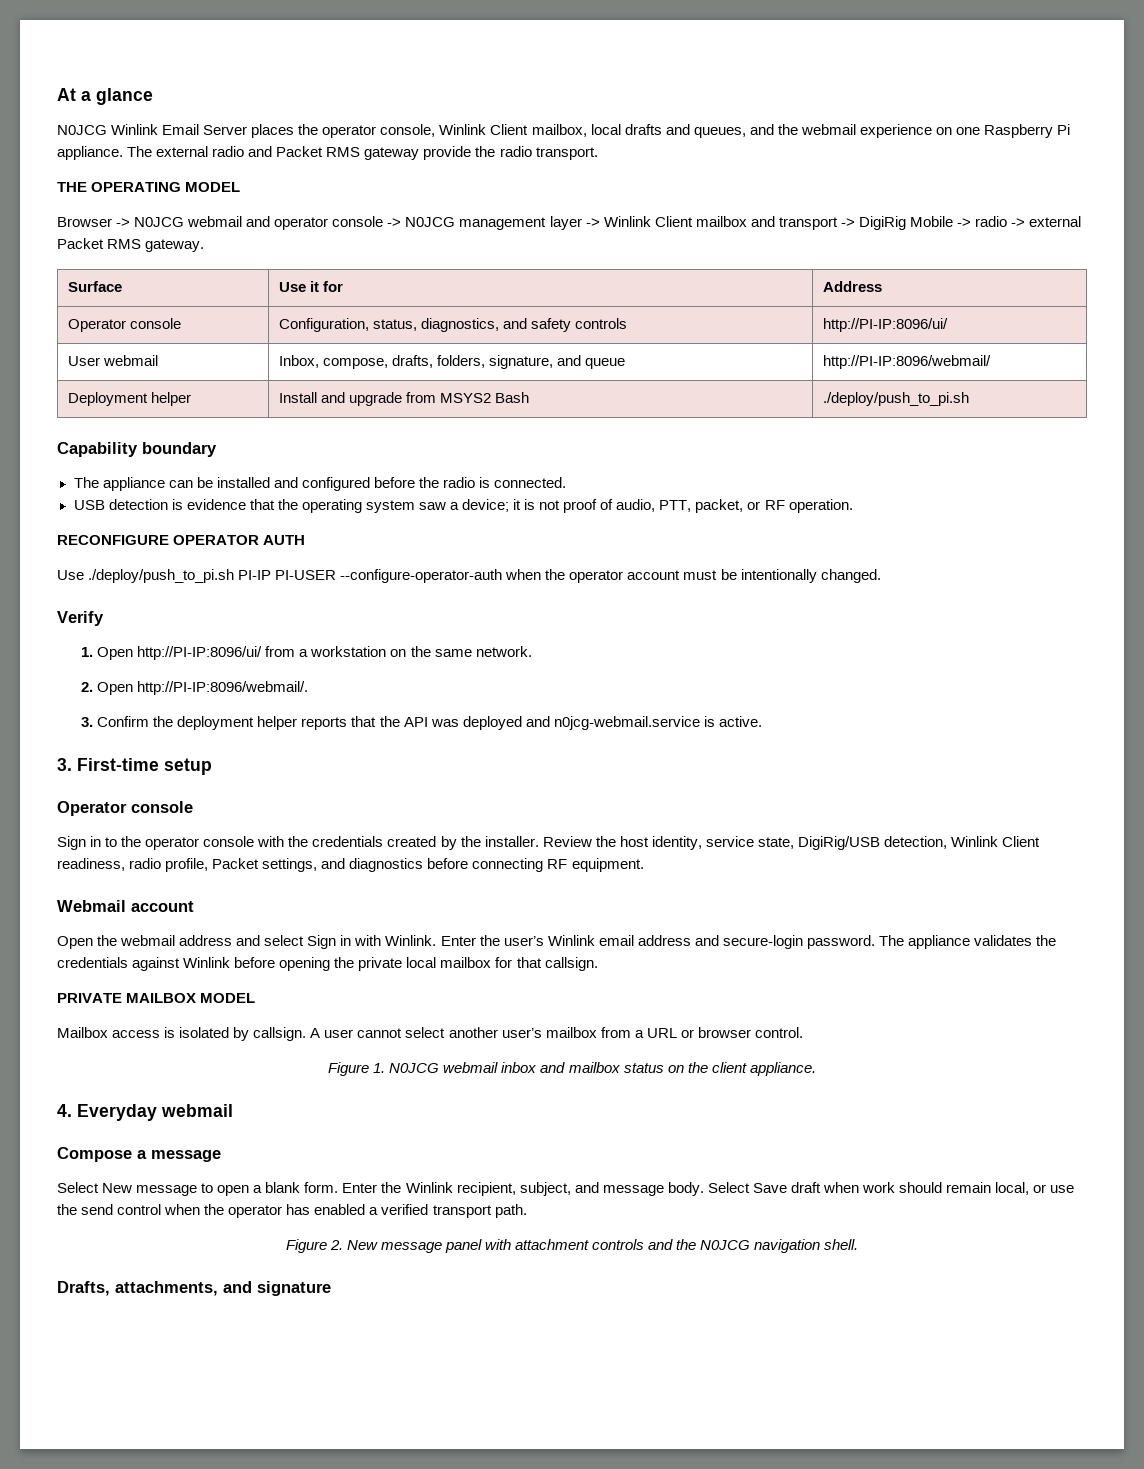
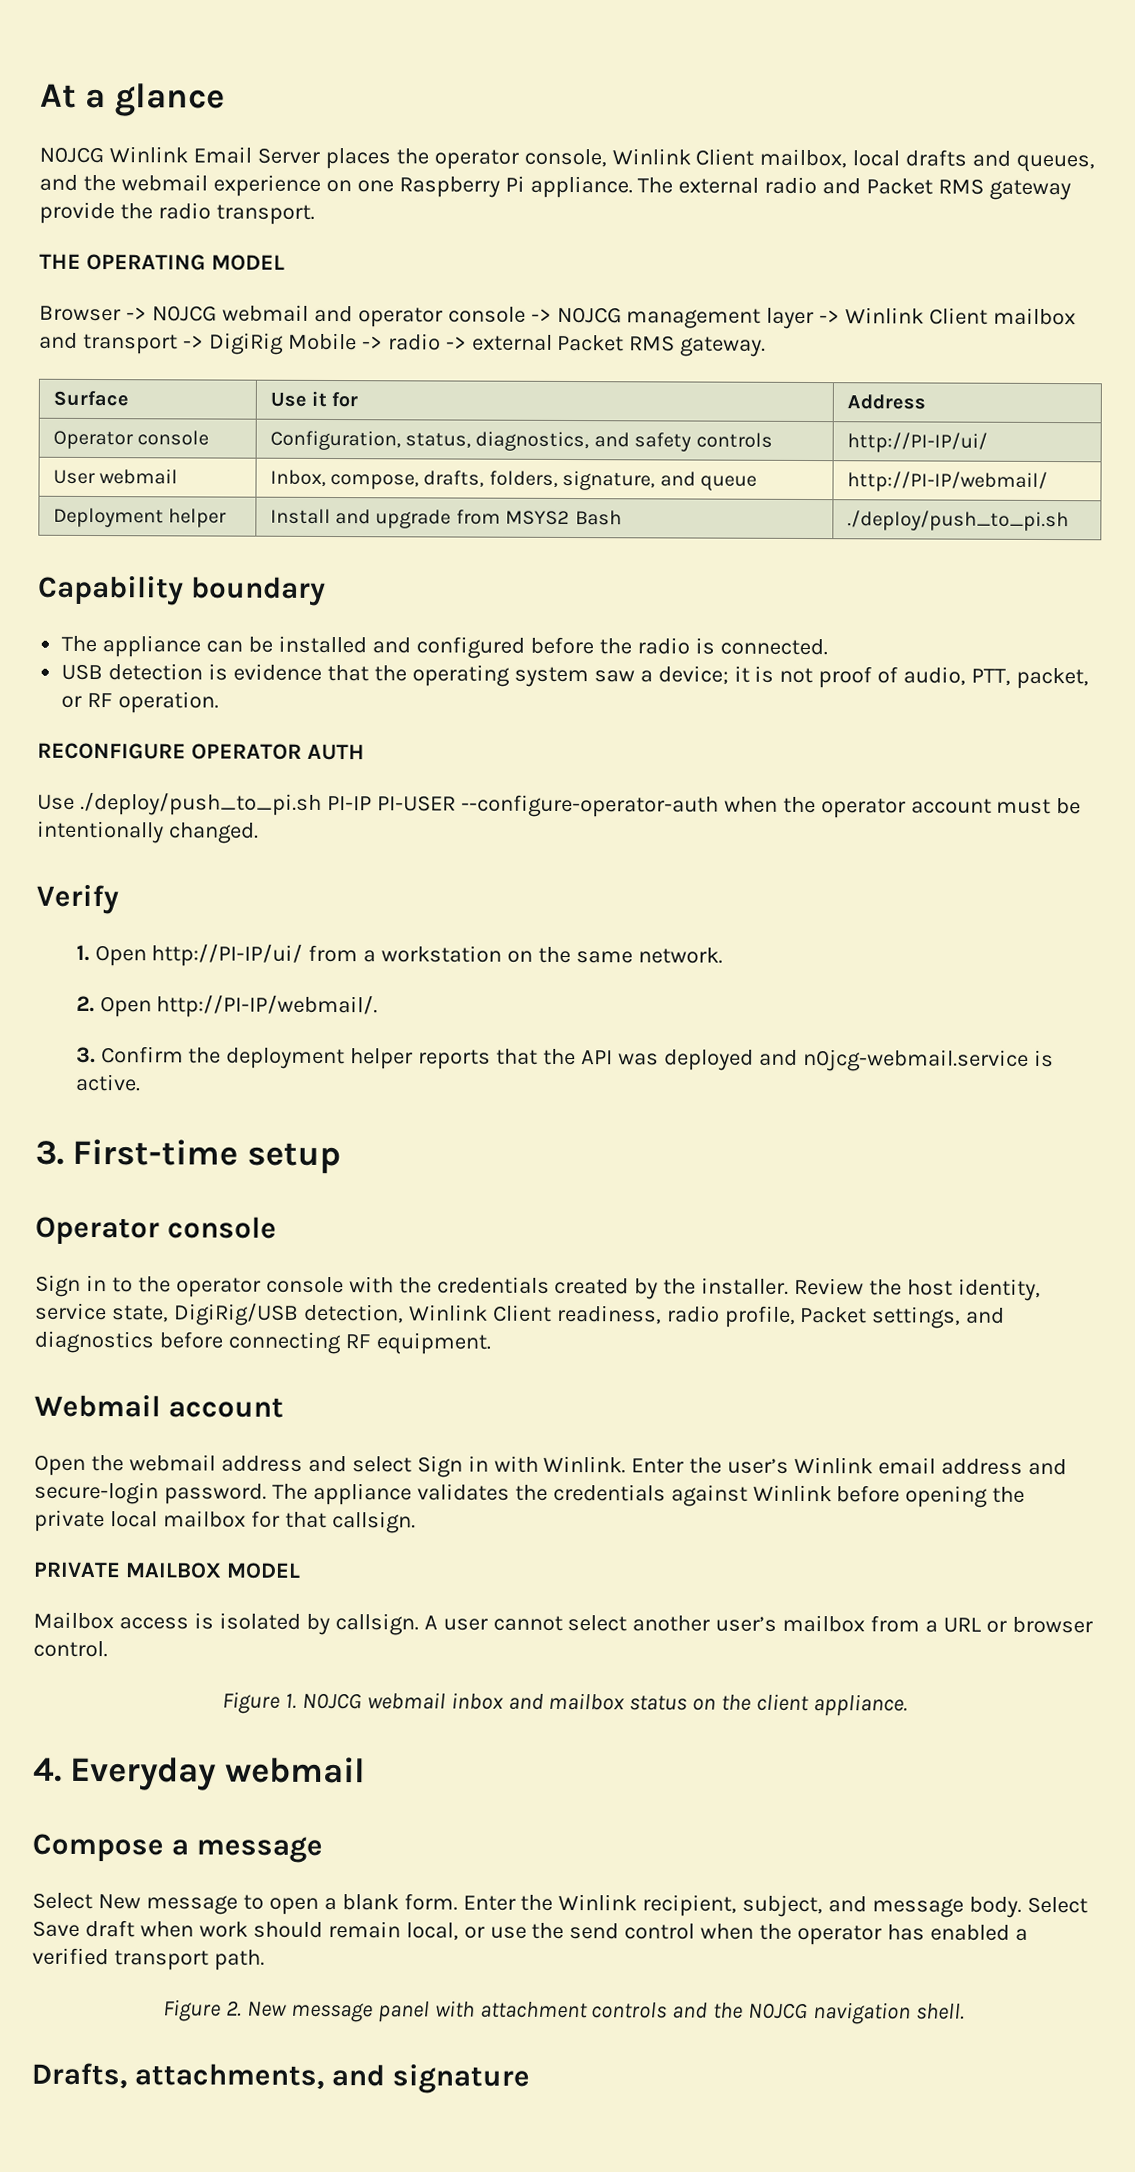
- Operator console | Configuration, status, diagnostics, and safety controls | http://PI-IP:8096/ui/
+ Operator console | Configuration, status, diagnostics, and safety controls | http://PI-IP/ui/
- User webmail | Inbox, compose, drafts, folders, signature, and queue | http://PI-IP:8096/webmail/
+ User webmail | Inbox, compose, drafts, folders, signature, and queue | http://PI-IP/webmail/
- 1. Open http://PI-IP:8096/ui/ from a workstation on the same network.
+ 1. Open http://PI-IP/ui/ from a workstation on the same network.
- 2. Open http://PI-IP:8096/webmail/.
+ 2. Open http://PI-IP/webmail/.

